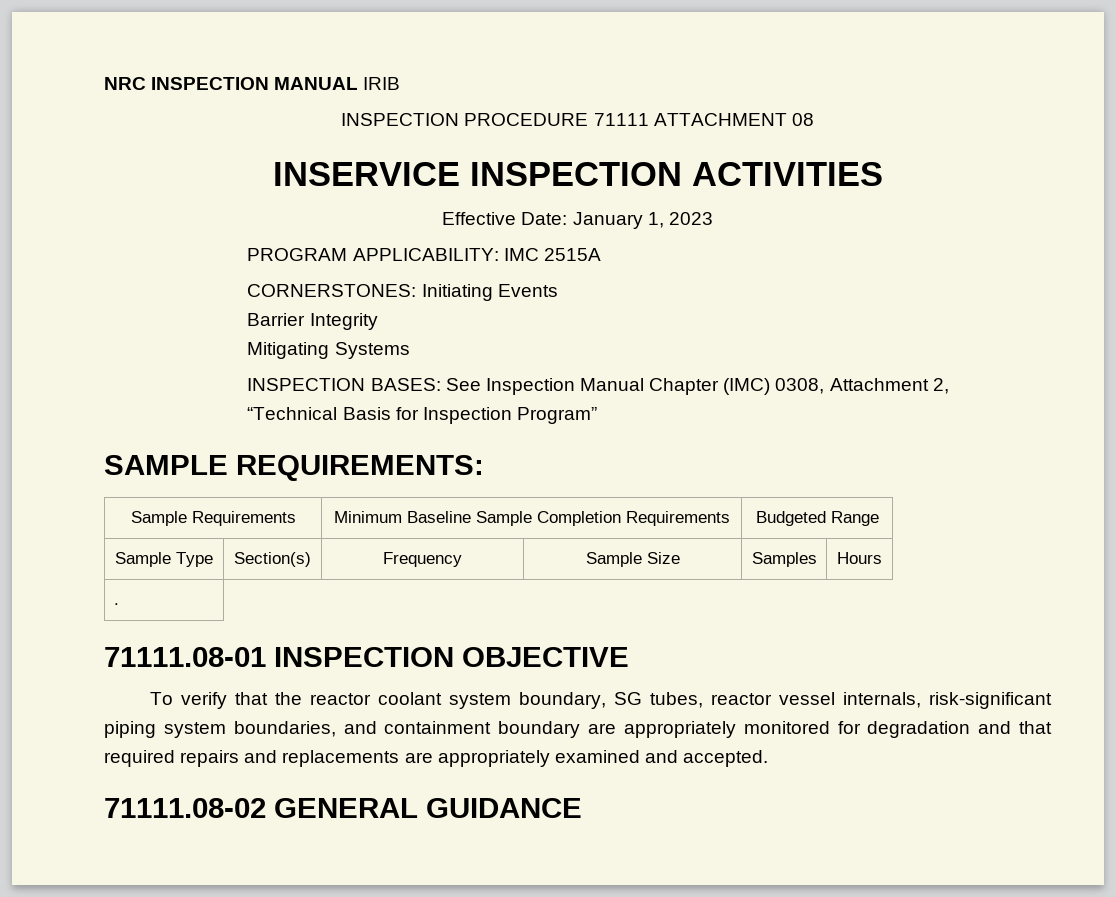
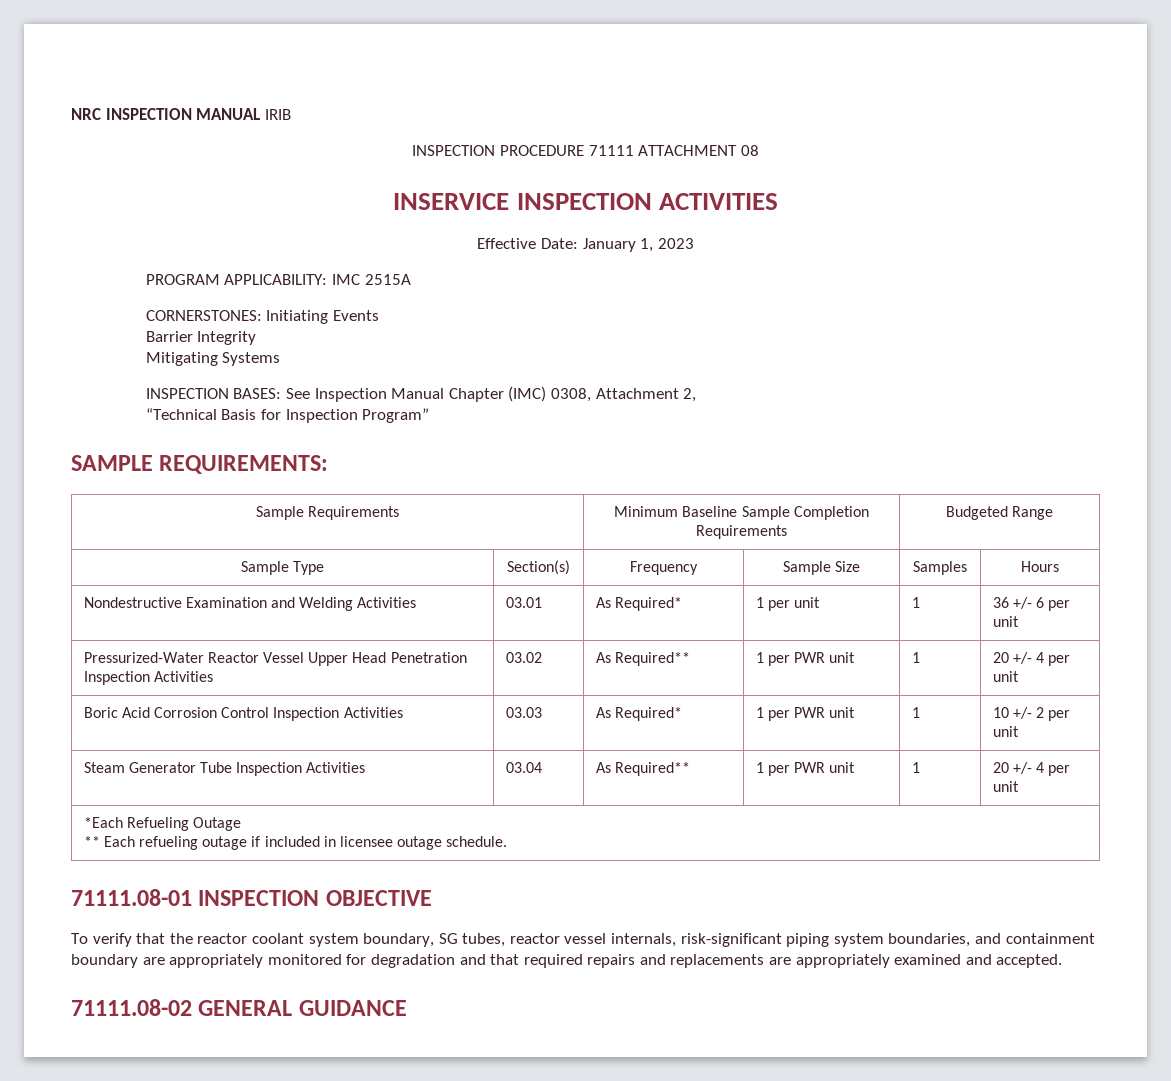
- .
+ Nondestructive Examination and Welding Activities | 03.01 | As Required* | 1 per unit | 1 | 36 +/- 6 per unit
+ Pressurized-Water Reactor Vessel Upper Head Penetration Inspection Activities | 03.02 | As Required** | 1 per PWR unit | 1 | 20 +/- 4 per unit
+ Boric Acid Corrosion Control Inspection Activities | 03.03 | As Required* | 1 per PWR unit | 1 | 10 +/- 2 per unit
+ Steam Generator Tube Inspection Activities | 03.04 | As Required** | 1 per PWR unit | 1 | 20 +/- 4 per unit
+ *Each Refueling Outage
+ ** Each refueling outage if included in licensee outage schedule.

